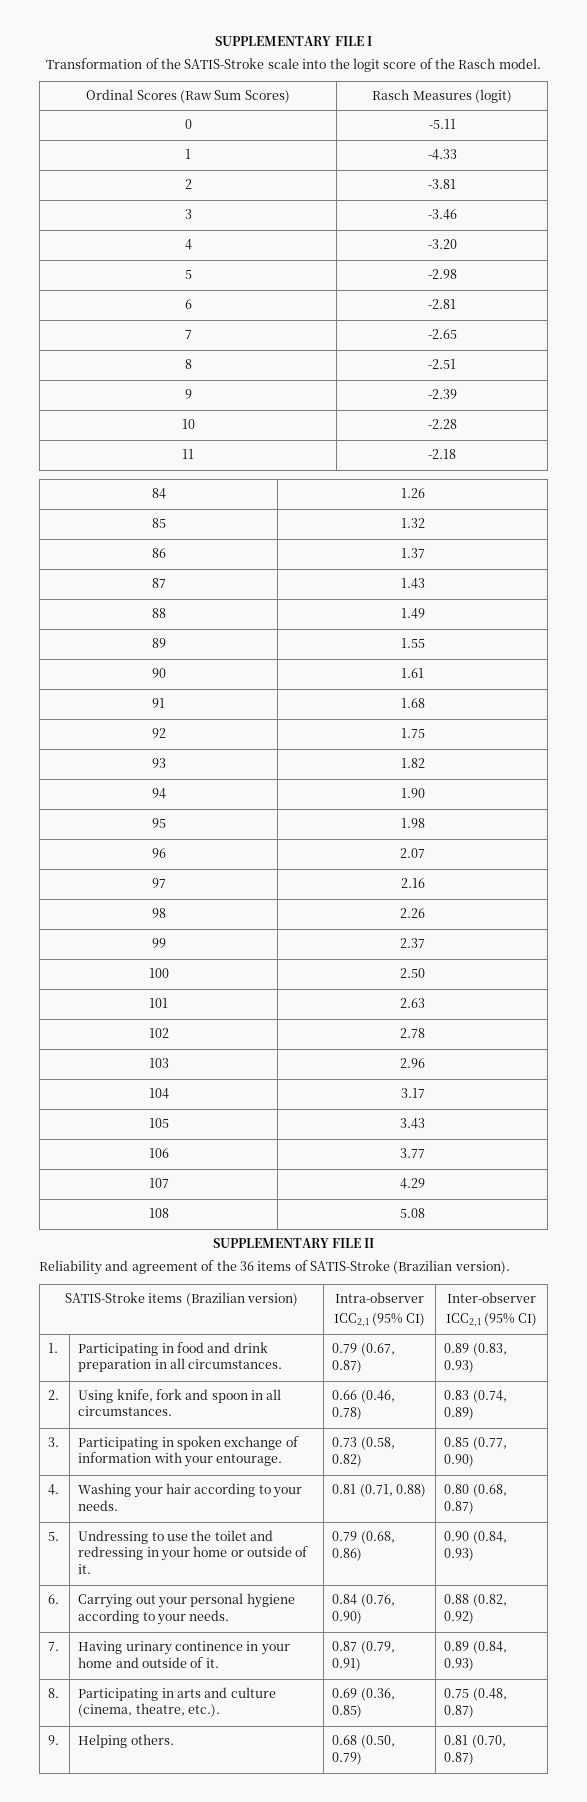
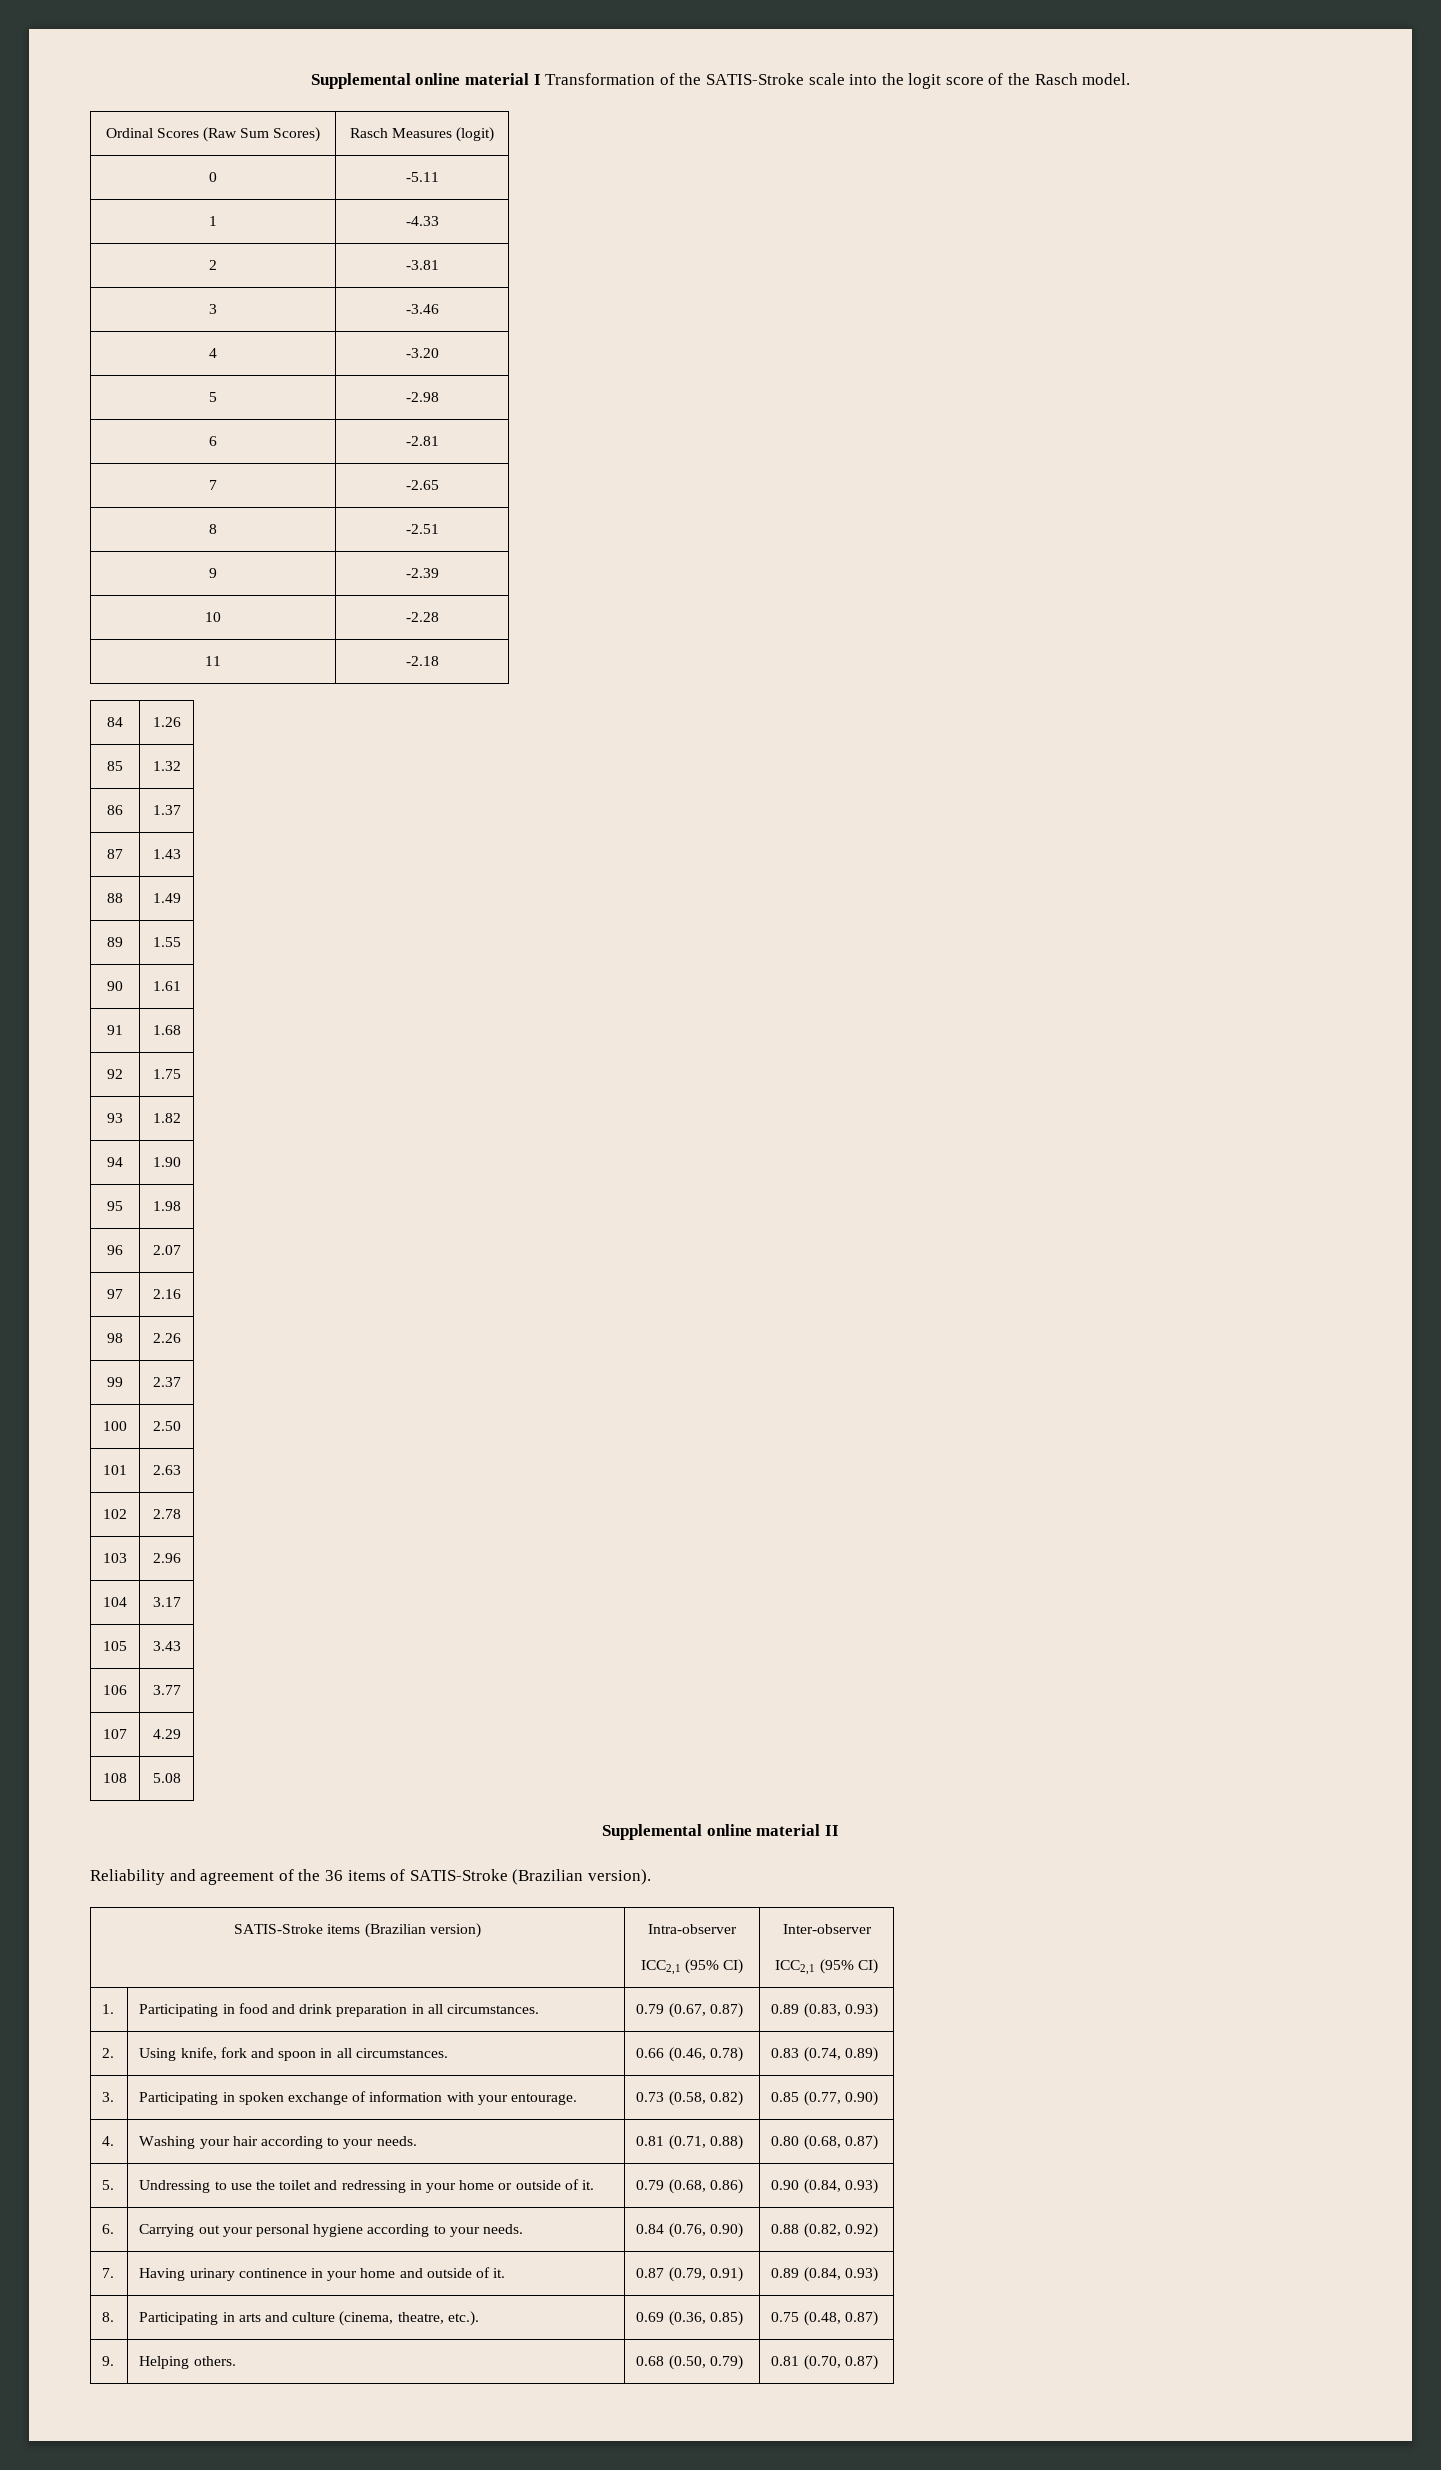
- SUPPLEMENTARY FILE I
- Transformation of the SATIS-Stroke scale into the logit score of the Rasch model.
+ Supplemental online material I Transformation of the SATIS-Stroke scale into the logit score of the Rasch model.
- SUPPLEMENTARY FILE II
+ Supplemental online material II

